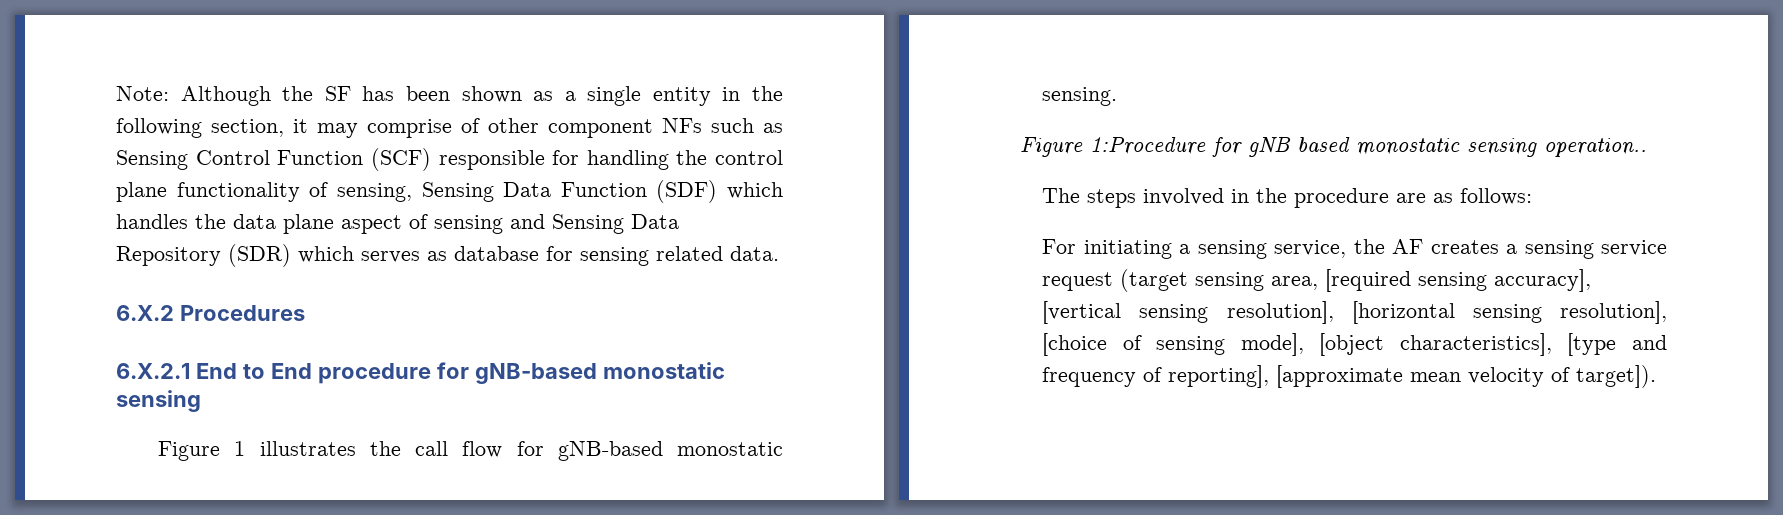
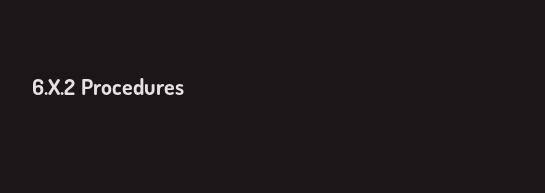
- Note: Although the SF has been shown as a single entity in the following section, it may comprise of other component NFs such as Sensing Control Function (SCF) responsible for handling the control plane functionality of sensing, Sensing Data Function (SDF) which handles the data plane aspect of sensing and Sensing Data Repository (SDR) which serves as database for sensing related data.
  6.X.2 Procedures
- 6.X.2.1 End to End procedure for gNB-based monostatic sensing
- Figure 1 illustrates the call flow for gNB-based monostatic sensing.
- Figure 1:Procedure for gNB based monostatic sensing operation..
- The steps involved in the procedure are as follows:
- For initiating a sensing service, the AF creates a sensing service request (target sensing area, [required sensing accuracy], [vertical sensing resolution], [horizontal sensing resolution], [choice of sensing mode], [object characteristics], [type and frequency of reporting], [approximate mean velocity of target]).

